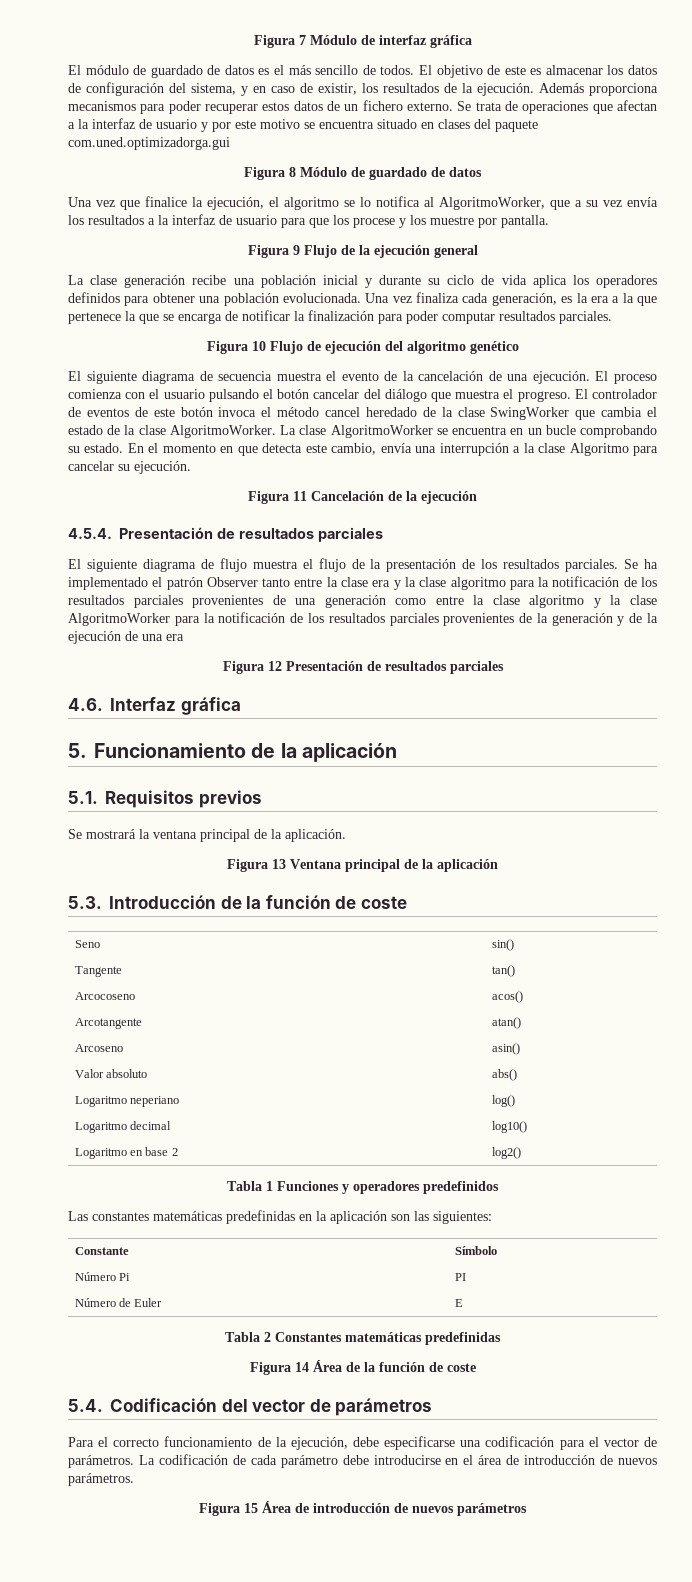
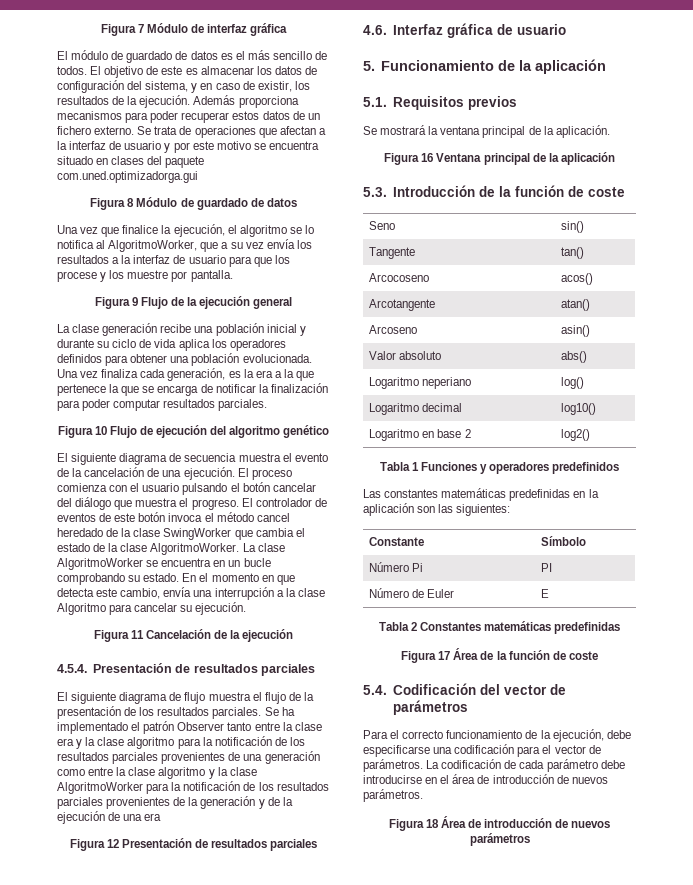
- 4.6. Interfaz gráfica
+ 4.6. Interfaz gráfica de usuario
- Figura 13 Ventana principal de la aplicación
+ Figura 16 Ventana principal de la aplicación
- Figura 14 Área de la función de coste
+ Figura 17 Área de la función de coste
- Figura 15 Área de introducción de nuevos parámetros
+ Figura 18 Área de introducción de nuevos parámetros

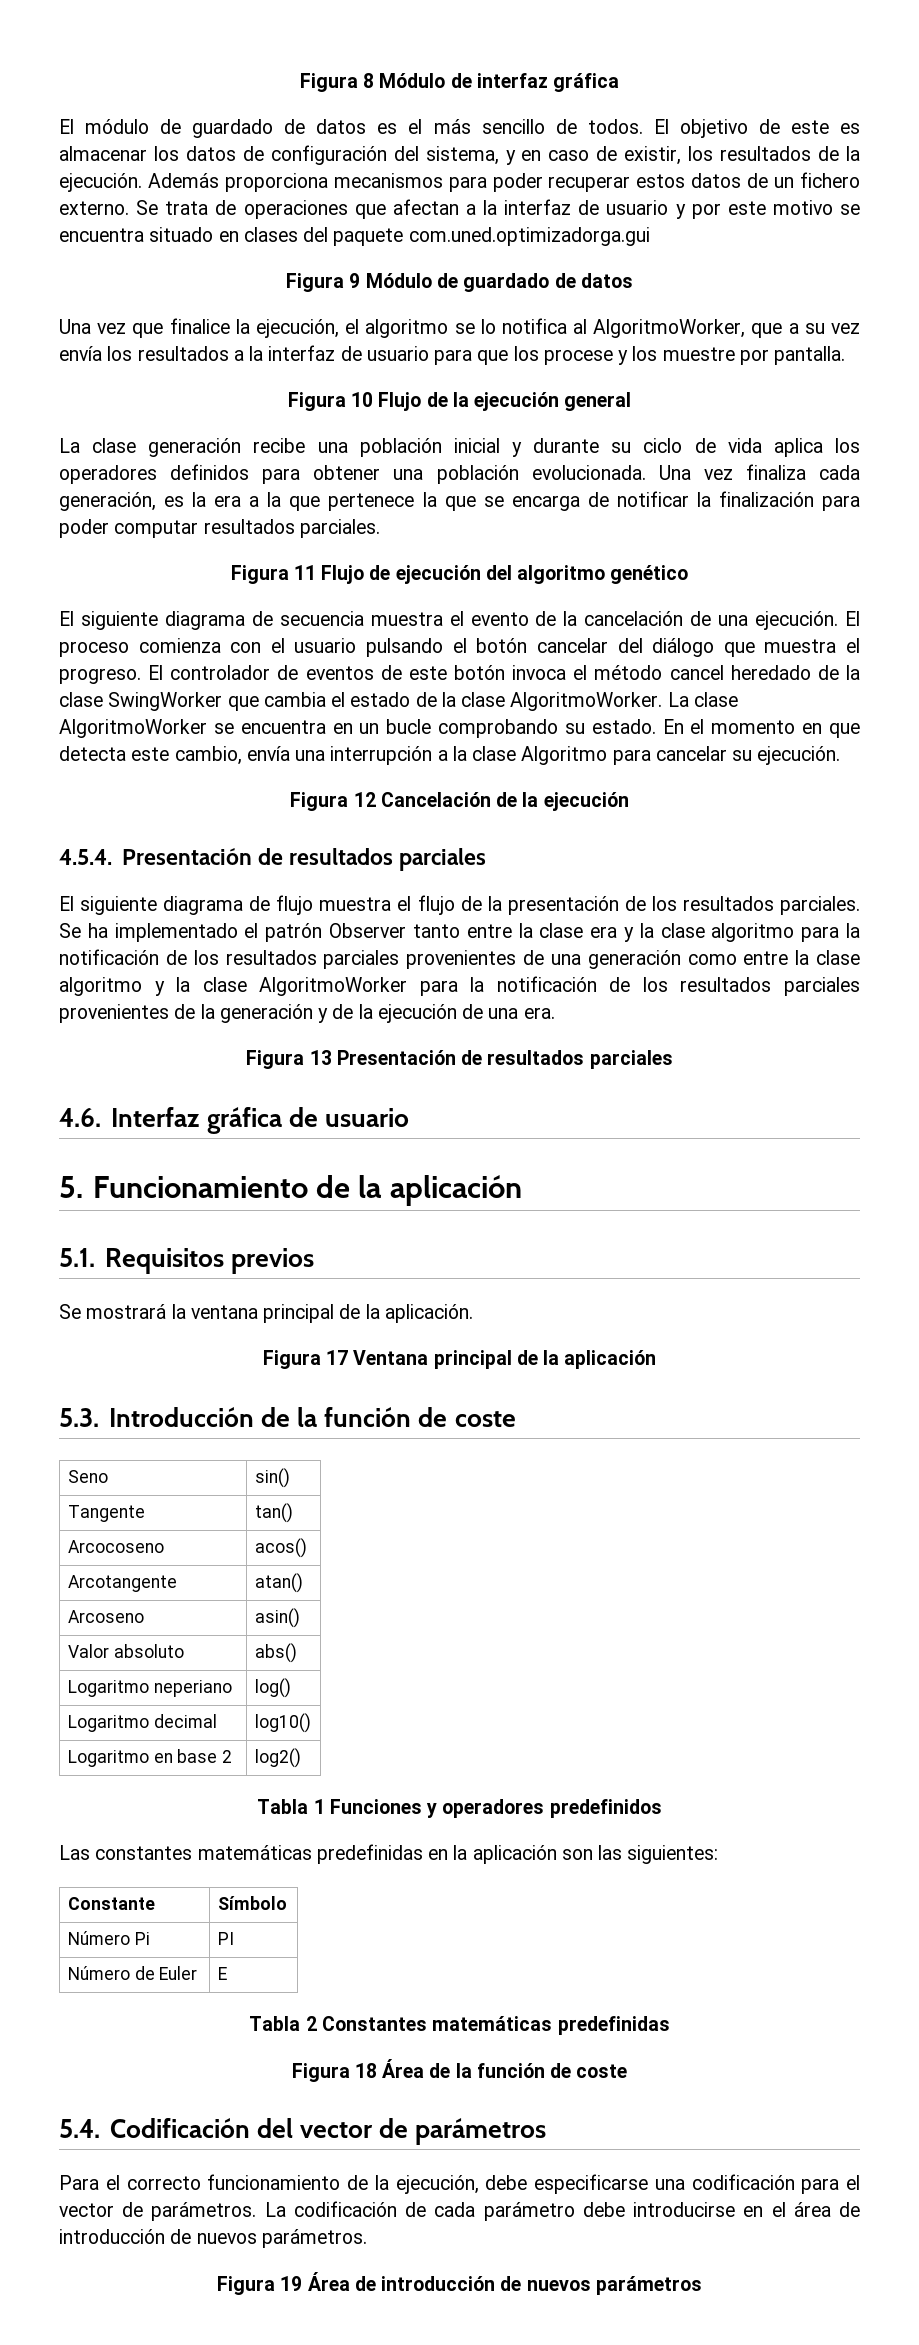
- Figura 7 Módulo de interfaz gráfica
+ Figura 8 Módulo de interfaz gráfica
- Figura 8 Módulo de guardado de datos
+ Figura 9 Módulo de guardado de datos
- Figura 9 Flujo de la ejecución general
+ Figura 10 Flujo de la ejecución general
- Figura 10 Flujo de ejecución del algoritmo genético
+ Figura 11 Flujo de ejecución del algoritmo genético
- Figura 11 Cancelación de la ejecución
+ Figura 12 Cancelación de la ejecución
- Se ha implementado el patrón Observer tanto entre la clase era y la clase algoritmo para la notificación de los resultados parciales provenientes de una generación como entre la clase algoritmo y la clase AlgoritmoWorker para la notificación de los resultados parciales provenientes de la generación y de la ejecución de una era
- Figura 12 Presentación de resultados parciales
+ Se ha implementado el patrón Observer tanto entre la clase era y la clase algoritmo para la notificación de los resultados parciales provenientes de una generación como entre la clase algoritmo y la clase AlgoritmoWorker para la notificación de los resultados parciales provenientes de la generación y de la ejecución de una era.
+ Figura 13 Presentación de resultados parciales
- Figura 16 Ventana principal de la aplicación
+ Figura 17 Ventana principal de la aplicación
- Figura 17 Área de la función de coste
+ Figura 18 Área de la función de coste
- Figura 18 Área de introducción de nuevos parámetros
+ Figura 19 Área de introducción de nuevos parámetros

